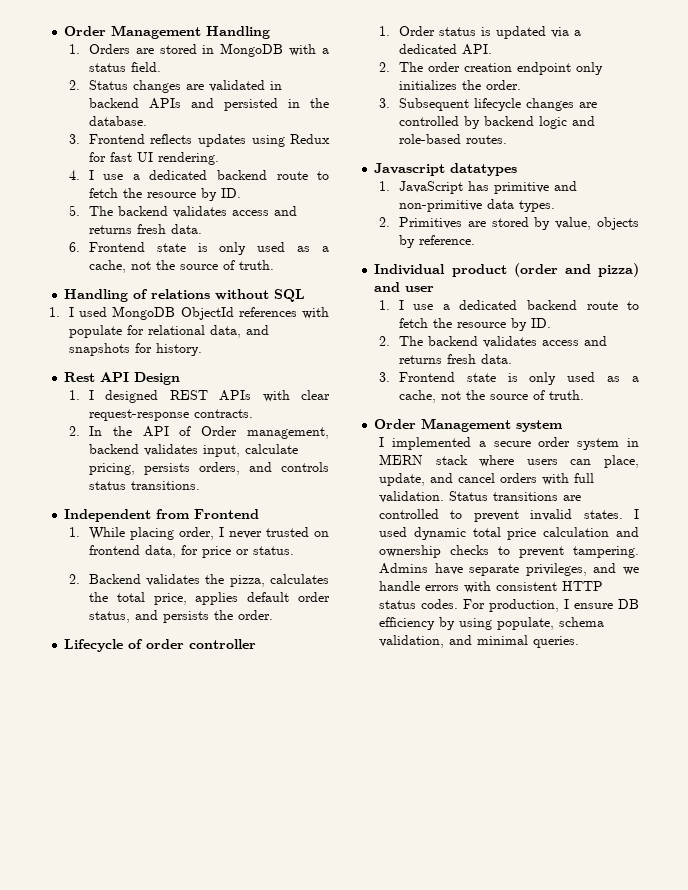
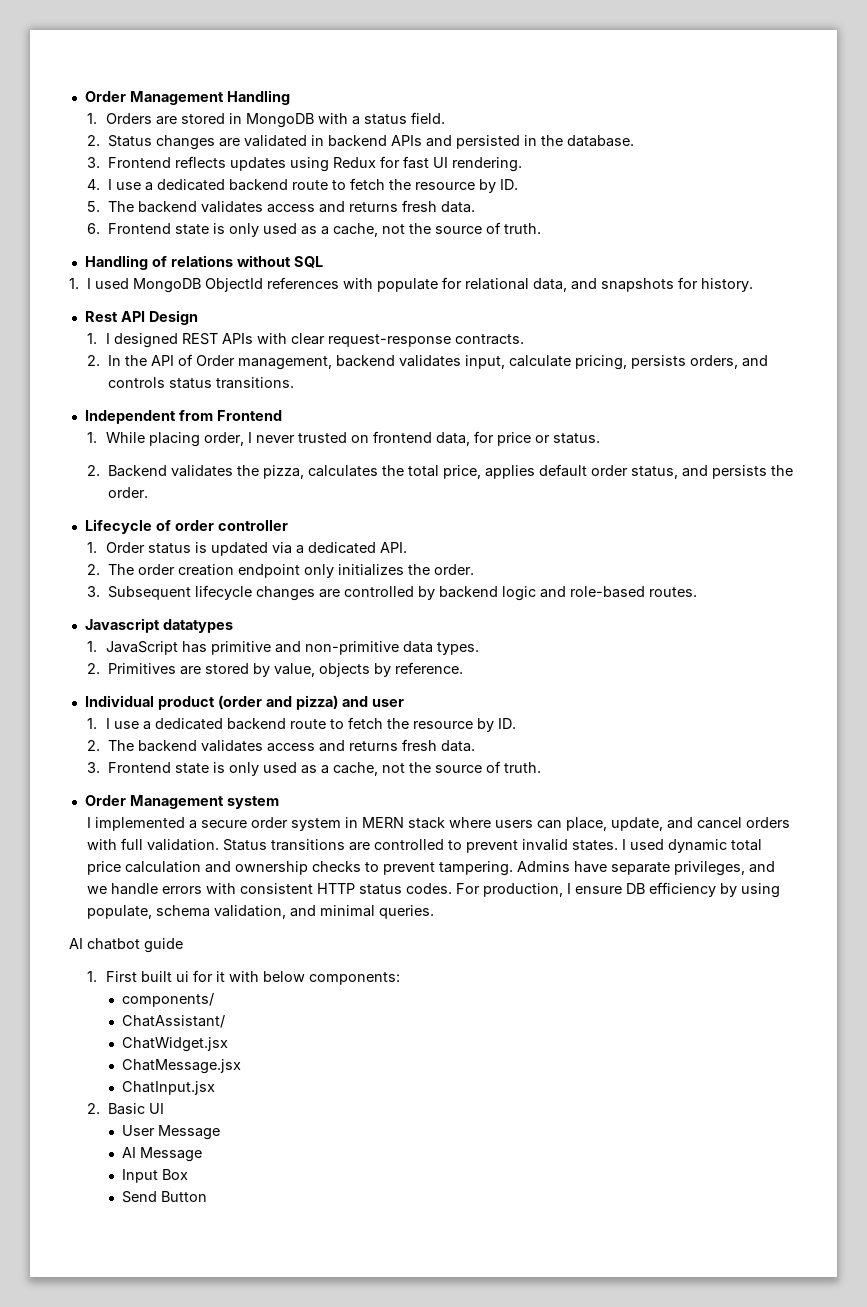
+ AI chatbot guide
+ 1. First built ui for it with below components:
+ components/
+ ChatAssistant/
+ ChatWidget.jsx
+ ChatMessage.jsx
+ ChatInput.jsx
+ 2. Basic UI
+ User Message
+ AI Message
+ Input Box
+ Send Button

